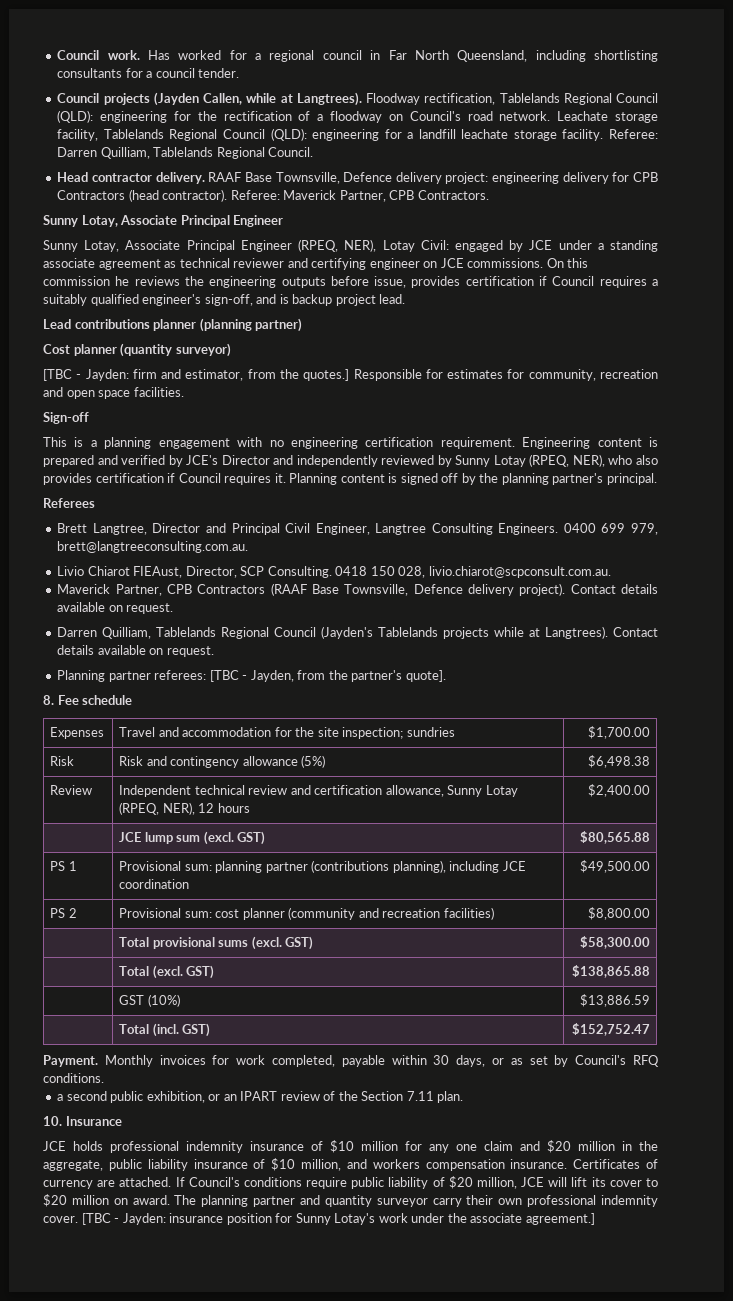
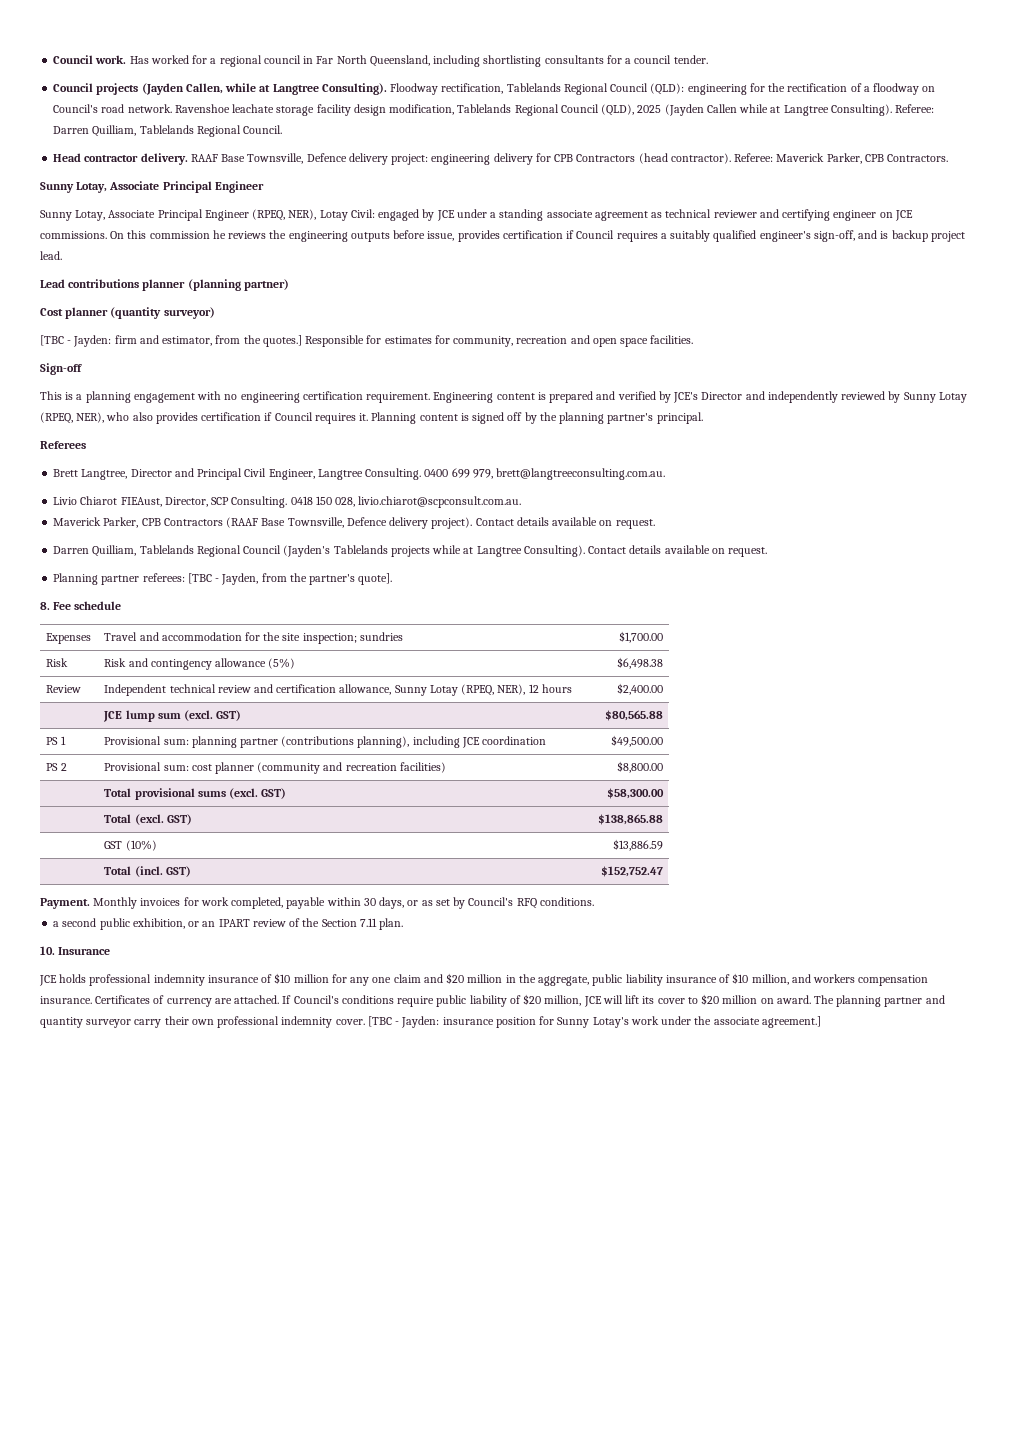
- Council projects (Jayden Callen, while at Langtrees).
+ Council projects (Jayden Callen, while at Langtree Consulting).
- Leachate storage facility, Tablelands Regional Council (QLD): engineering for a landfill leachate storage facility.
+ Ravenshoe leachate storage facility design modification, Tablelands Regional Council (QLD), 2025 (Jayden Callen while at Langtree Consulting).
- Referee: Maverick Partner, CPB Contractors.
+ Referee: Maverick Parker, CPB Contractors.
- Brett Langtree, Director and Principal Civil Engineer, Langtree Consulting Engineers.
+ Brett Langtree, Director and Principal Civil Engineer, Langtree Consulting.
- Maverick Partner, CPB Contractors (RAAF Base Townsville, Defence delivery project).
+ Maverick Parker, CPB Contractors (RAAF Base Townsville, Defence delivery project).
- Darren Quilliam, Tablelands Regional Council (Jayden's Tablelands projects while at Langtrees).
+ Darren Quilliam, Tablelands Regional Council (Jayden's Tablelands projects while at Langtree Consulting).

